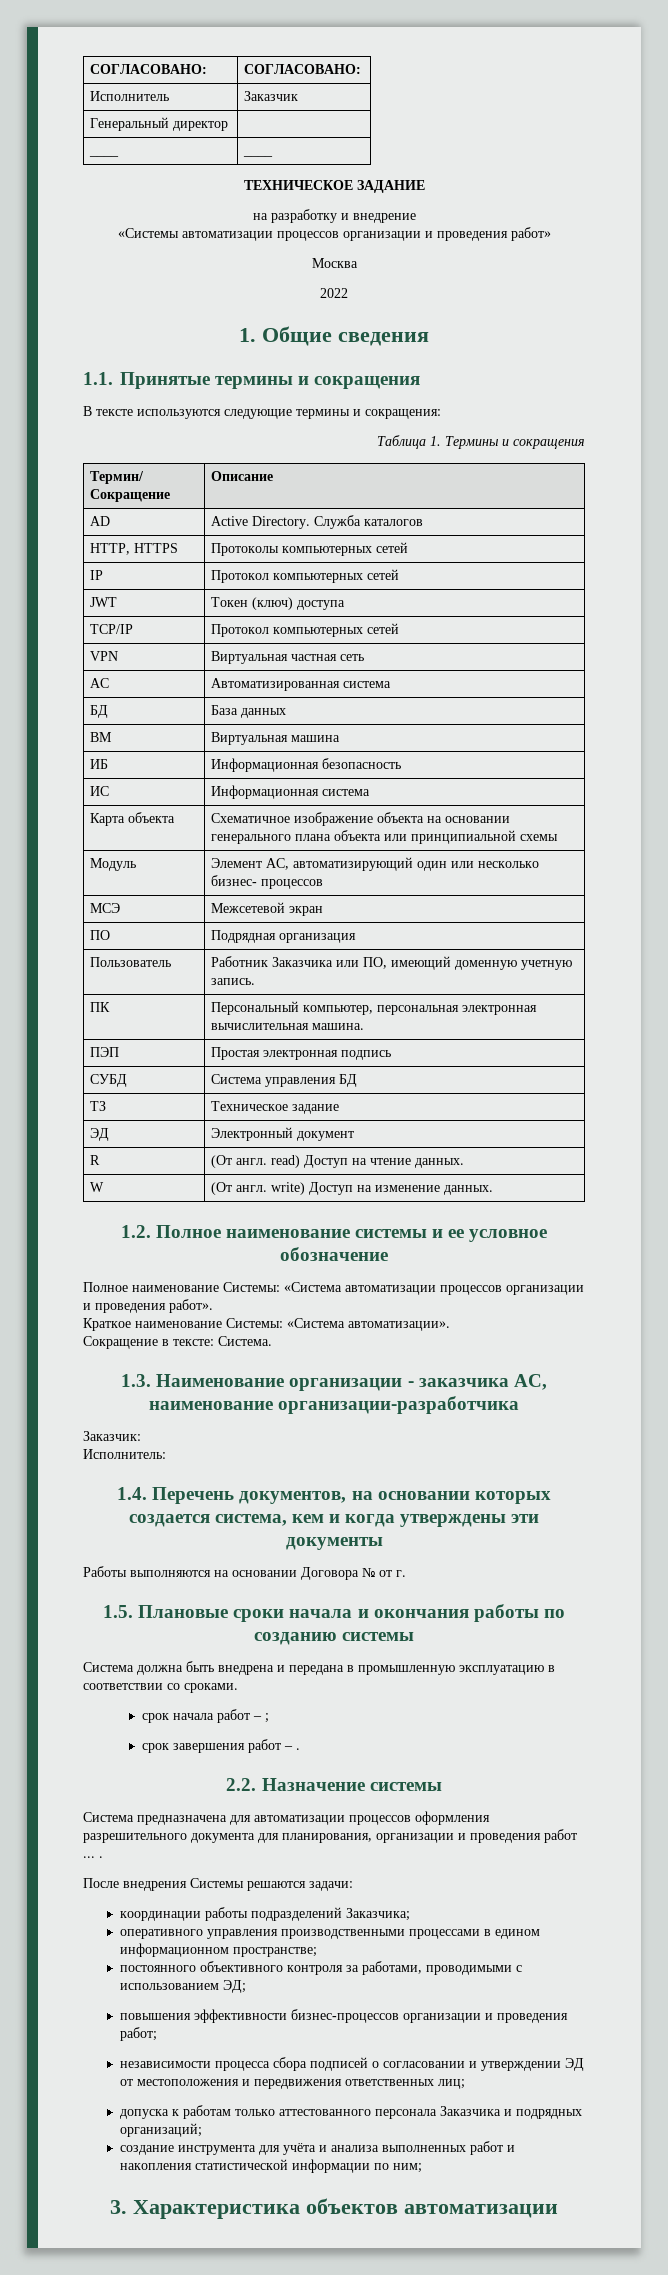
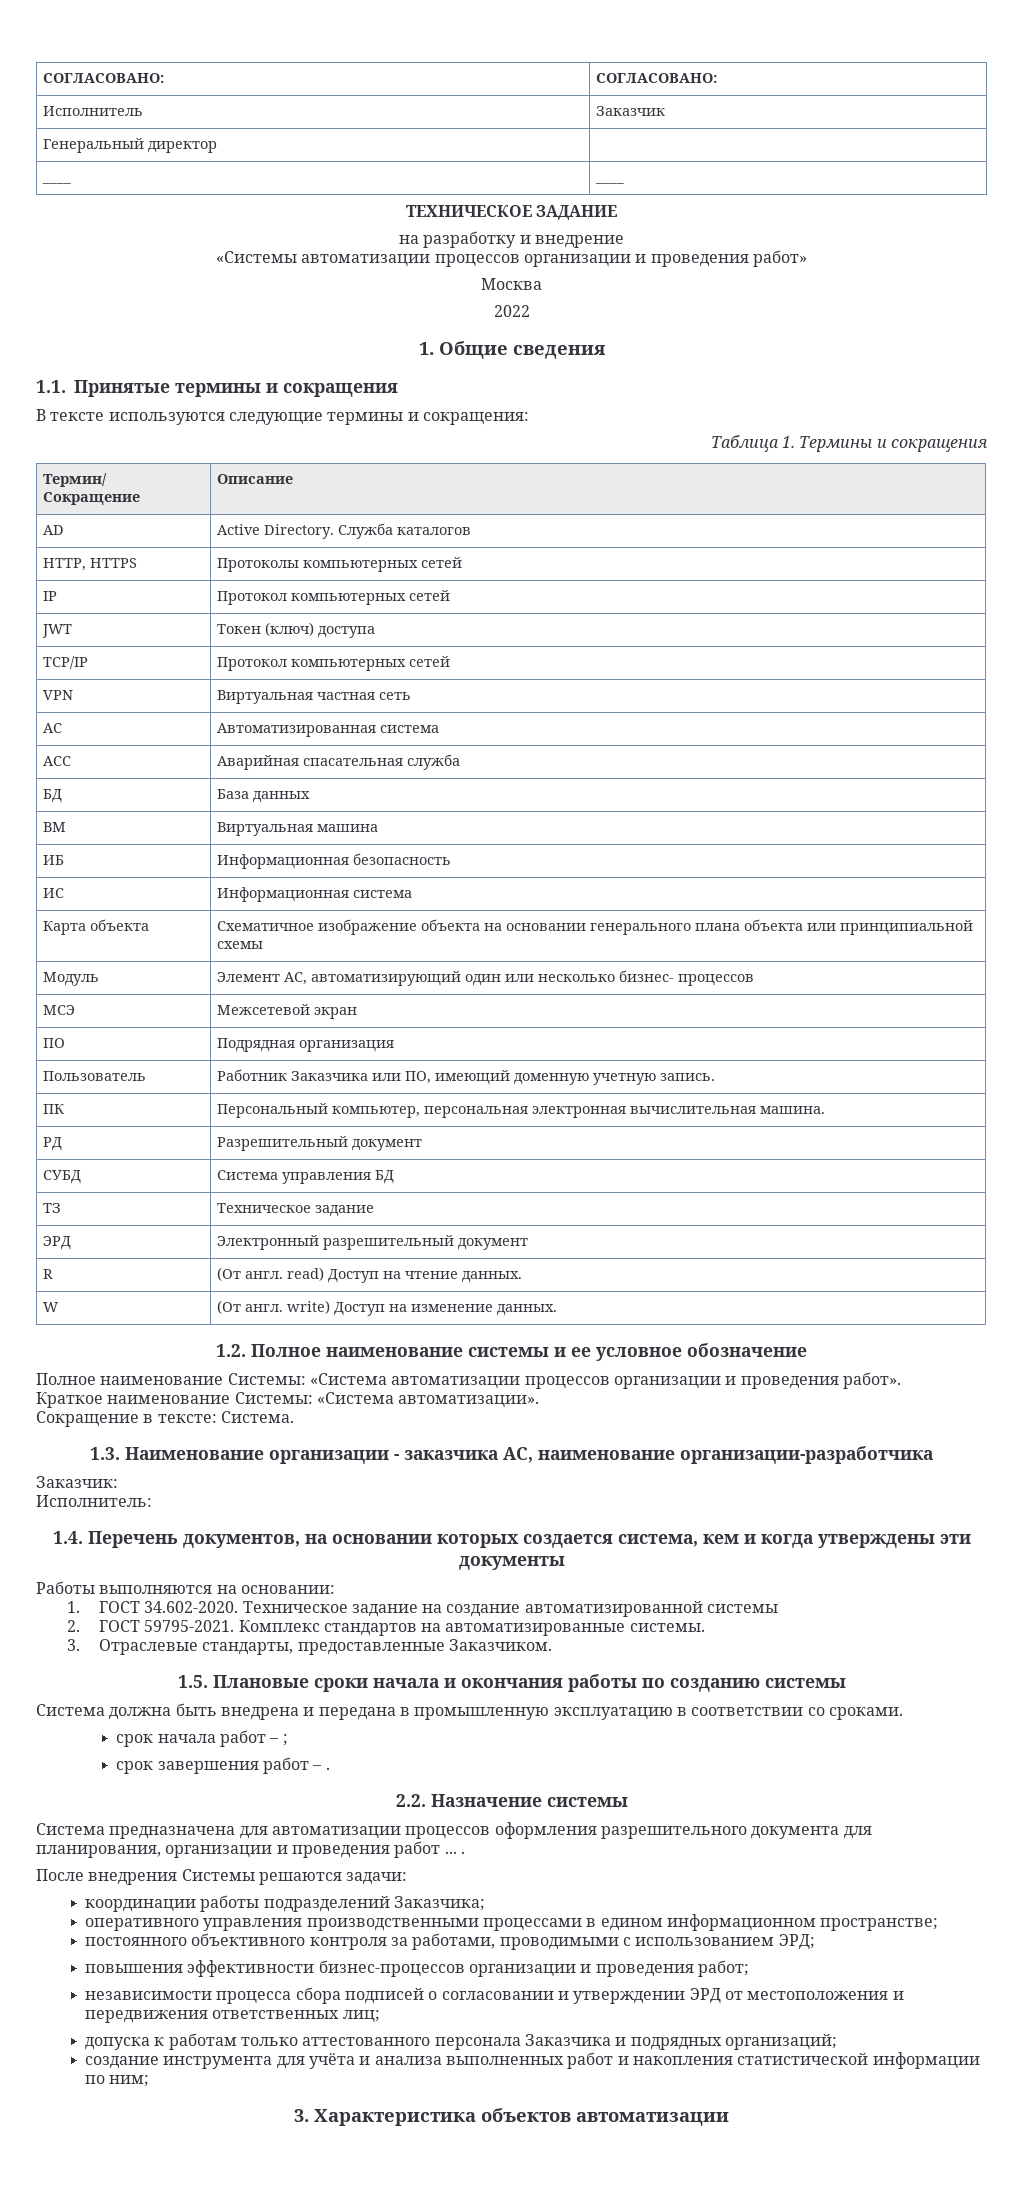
+ АСС | Аварийная спасательная служба
- ПЭП | Простая электронная подпись
+ РД | Разрешительный документ
- ЭД | Электронный документ
+ ЭРД | Электронный разрешительный документ
- Работы выполняются на основании Договора № от г.
+ Работы выполняются на основании:
+ 1. ГОСТ 34.602-2020. Техническое задание на создание автоматизированной системы
+ 2. ГОСТ 59795-2021. Комплекс стандартов на автоматизированные системы.
+ 3. Отраслевые стандарты, предоставленные Заказчиком.
- постоянного объективного контроля за работами, проводимыми с использованием ЭД;
+ постоянного объективного контроля за работами, проводимыми с использованием ЭРД;
- независимости процесса сбора подписей о согласовании и утверждении ЭД от местоположения и передвижения ответственных лиц;
+ независимости процесса сбора подписей о согласовании и утверждении ЭРД от местоположения и передвижения ответственных лиц;

